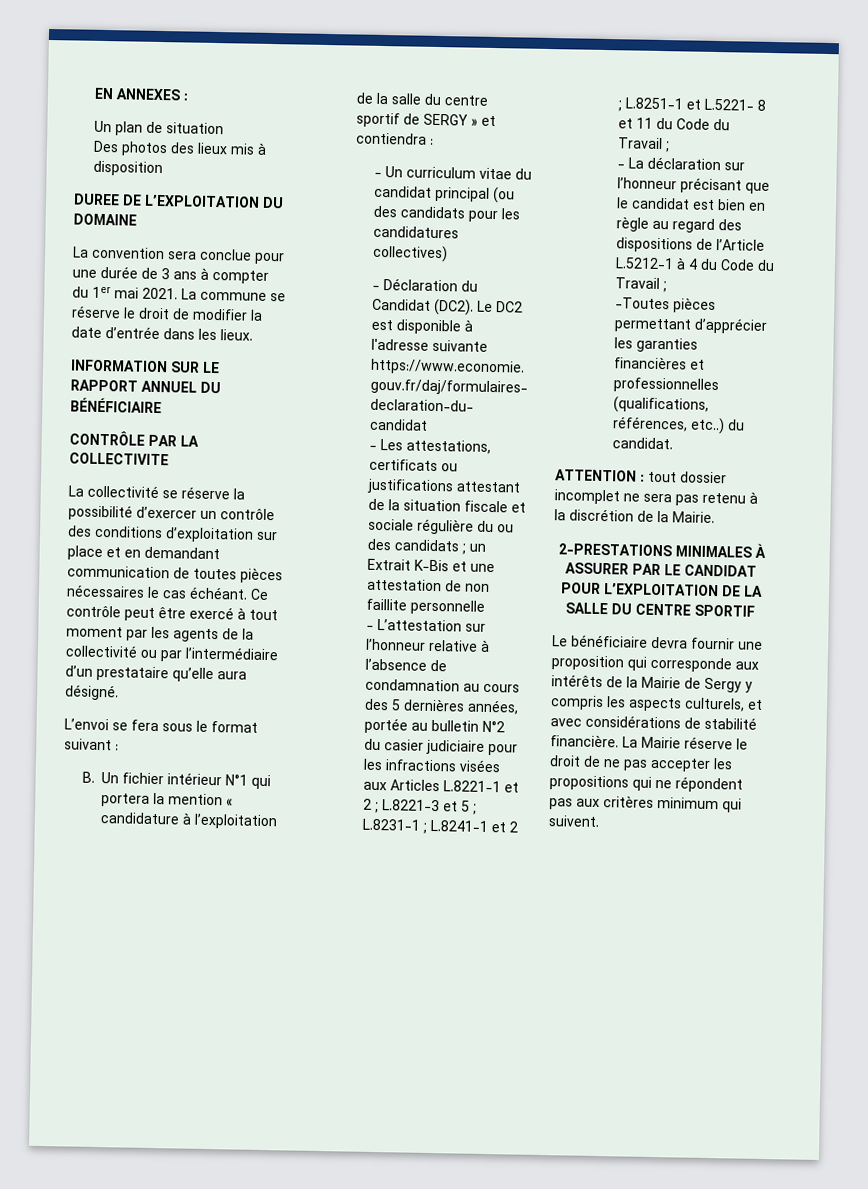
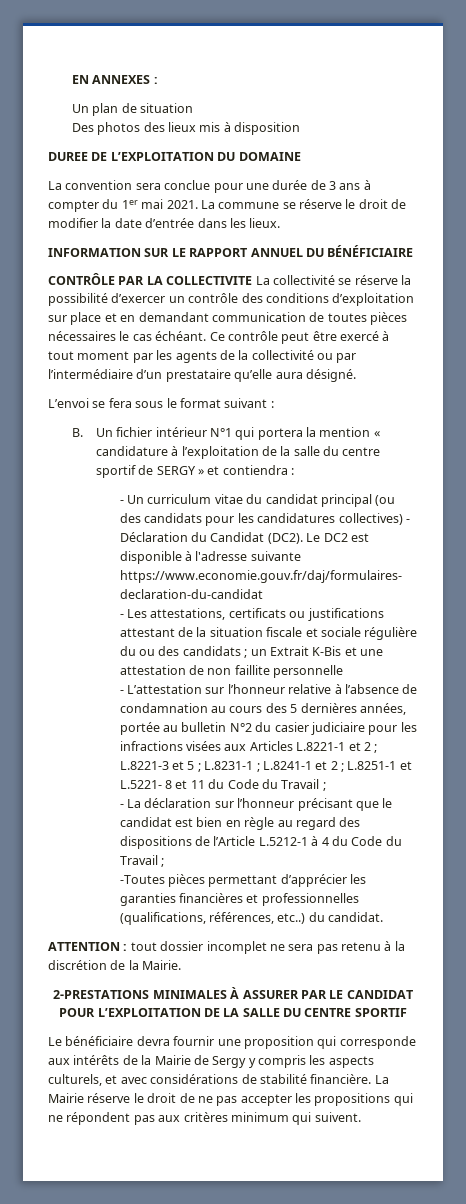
- CONTRÔLE PAR LA COLLECTIVITE
- La collectivité se réserve la possibilité d’exercer un contrôle des conditions d’exploitation sur place et en demandant communication de toutes pièces nécessaires le cas échéant.
+ CONTRÔLE PAR LA COLLECTIVITE La collectivité se réserve la possibilité d’exercer un contrôle des conditions d’exploitation sur place et en demandant communication de toutes pièces nécessaires le cas échéant.
- - Un curriculum vitae du candidat principal (ou des candidats pour les candidatures collectives)
- - Déclaration du Candidat (DC2).
+ - Un curriculum vitae du candidat principal (ou des candidats pour les candidatures collectives) - Déclaration du Candidat (DC2).

